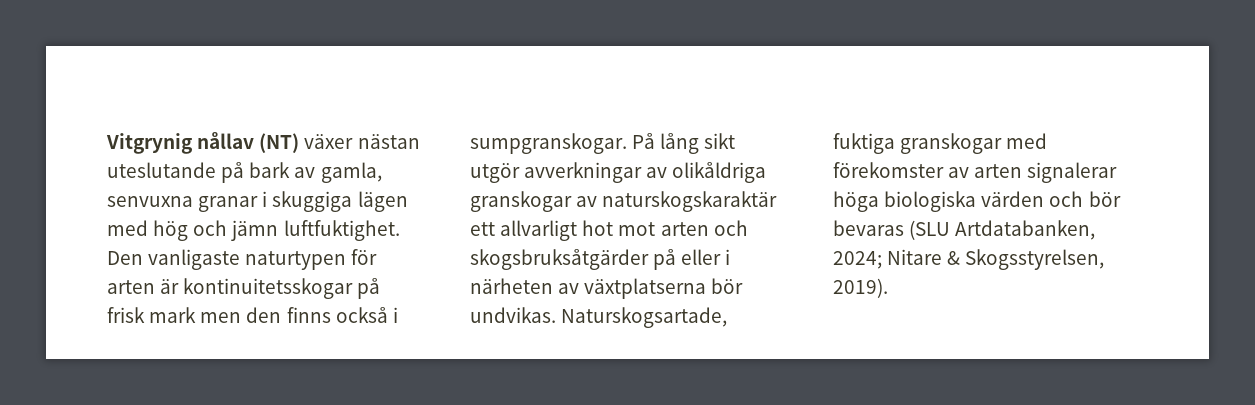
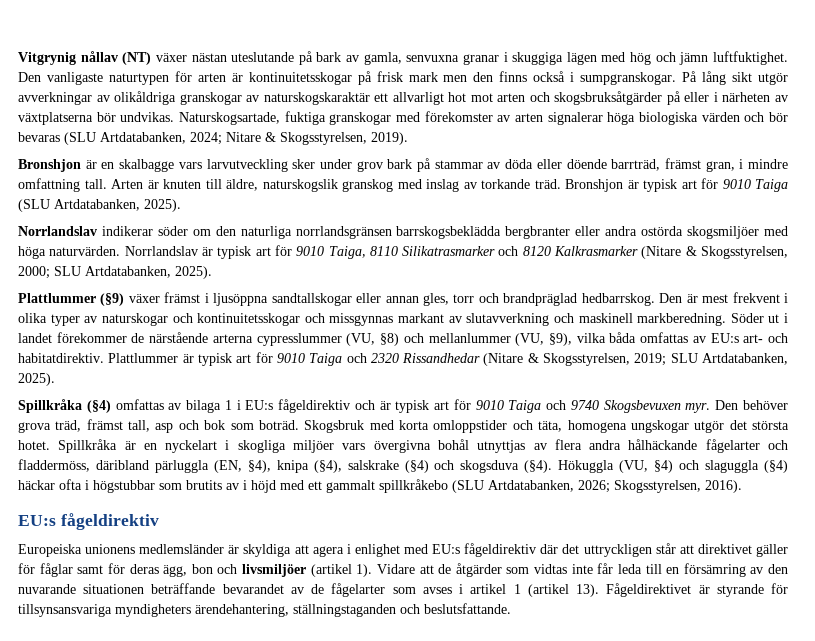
+ Bronshjon är en skalbagge vars larvutveckling sker under grov bark på stammar av döda eller döende barrträd, främst gran, i mindre omfattning tall. Arten är knuten till äldre, naturskogslik granskog med inslag av torkande träd. Bronshjon är typisk art för 9010 Taiga (SLU Artdatabanken, 2025).
+ Norrlandslav indikerar söder om den naturliga norrlandsgränsen barrskogsbeklädda bergbranter eller andra ostörda skogsmiljöer med höga naturvärden. Norrlandslav är typisk art för 9010 Taiga, 8110 Silikatrasmarker och 8120 Kalkrasmarker (Nitare & Skogsstyrelsen, 2000; SLU Artdatabanken, 2025).
+ Plattlummer (§9) växer främst i ljusöppna sandtallskogar eller annan gles, torr och brandpräglad hedbarrskog. Den är mest frekvent i olika typer av naturskogar och kontinuitetsskogar och missgynnas markant av slutavverkning och maskinell markberedning. Söder ut i landet förekommer de närstående arterna cypresslummer (VU, §8) och mellanlummer (VU, §9), vilka båda omfattas av EU:s art- och habitatdirektiv. Plattlummer är typisk art för 9010 Taiga och 2320 Rissandhedar (Nitare & Skogsstyrelsen, 2019; SLU Artdatabanken, 2025).
+ Spillkråka (§4) omfattas av bilaga 1 i EU:s fågeldirektiv och är typisk art för 9010 Taiga och 9740 Skogsbevuxen myr. Den behöver grova träd, främst tall, asp och bok som boträd. Skogsbruk med korta omloppstider och täta, homogena ungskogar utgör det största hotet. Spillkråka är en nyckelart i skogliga miljöer vars övergivna bohål utnyttjas av flera andra hålhäckande fågelarter och fladdermöss, däribland pärluggla (EN, §4), knipa (§4), salskrake (§4) och skogsduva (§4). Hökuggla (VU, §4) och slaguggla (§4) häckar ofta i högstubbar som brutits av i höjd med ett gammalt spillkråkebo (SLU Artdatabanken, 2026; Skogsstyrelsen, 2016).
+ EU:s fågeldirektiv
+ Europeiska unionens medlemsländer är skyldiga att agera i enlighet med EU:s fågeldirektiv där det uttryckligen står att direktivet gäller för fåglar samt för deras ägg, bon och livsmiljöer (artikel 1). Vidare att de åtgärder som vidtas inte får leda till en försämring av den nuvarande situationen beträffande bevarandet av de fågelarter som avses i artikel 1 (artikel 13). Fågeldirektivet är styrande för tillsynsansvariga myndigheters ärendehantering, ställningstaganden och beslutsfattande.

